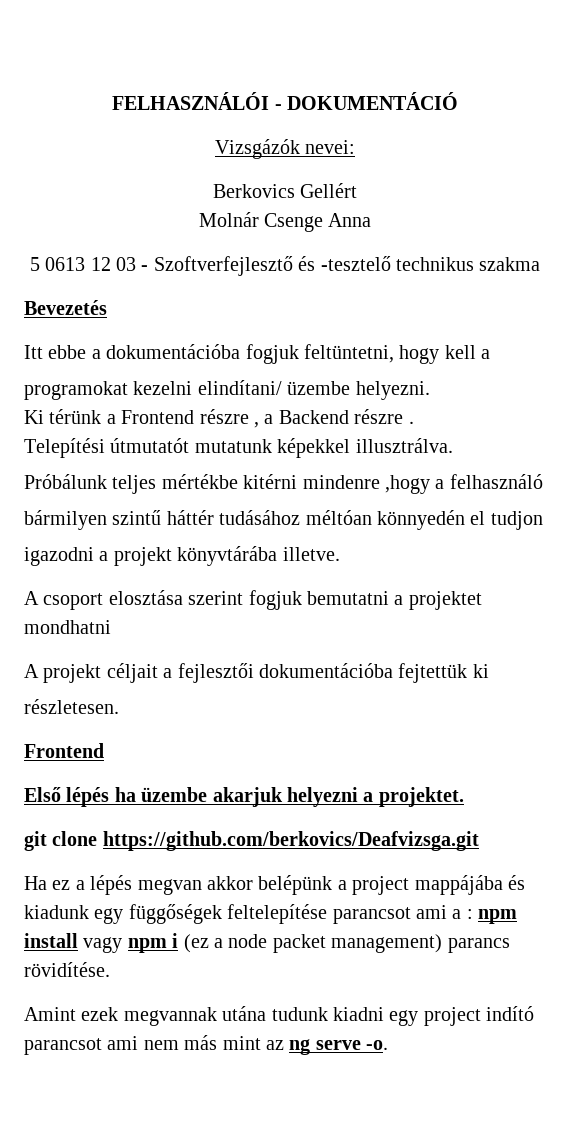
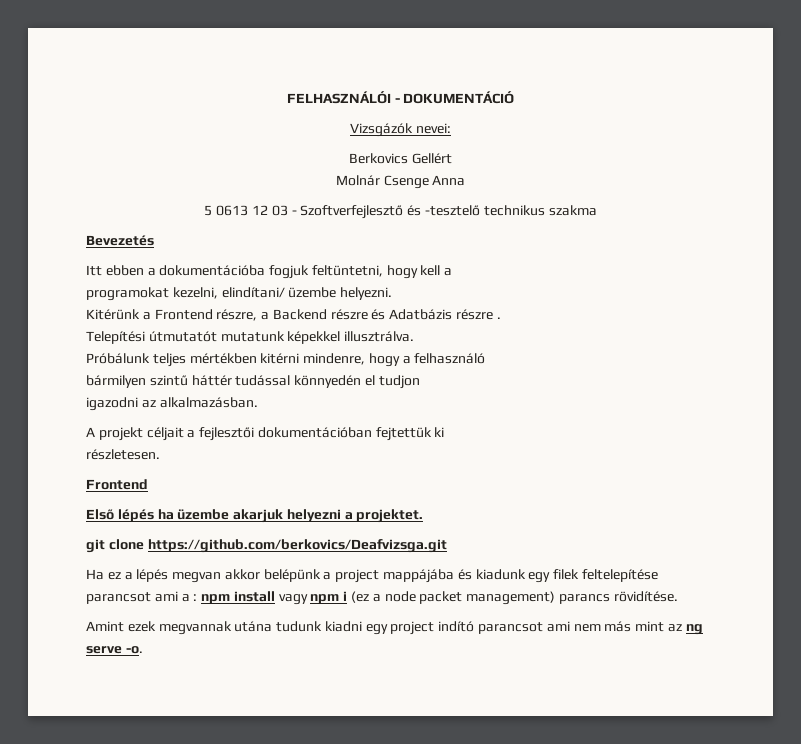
- Itt ebbe a dokumentációba fogjuk feltüntetni, hogy kell a
+ Itt ebben a dokumentációba fogjuk feltüntetni, hogy kell a
- programokat kezelni elindítani/ üzembe helyezni.
+ programokat kezelni, elindítani/ üzembe helyezni.
- Ki térünk a Frontend részre , a Backend részre .
+ Kitérünk a Frontend részre, a Backend részre és Adatbázis részre .
- Próbálunk teljes mértékbe kitérni mindenre ,hogy a felhasználó
+ Próbálunk teljes mértékben kitérni mindenre, hogy a felhasználó
- bármilyen szintű háttér tudásához méltóan könnyedén el tudjon
+ bármilyen szintű háttér tudással könnyedén el tudjon
- igazodni a projekt könyvtárába illetve.
- A csoport elosztása szerint fogjuk bemutatni a projektet mondhatni
+ igazodni az alkalmazásban.
- A projekt céljait a fejlesztői dokumentációba fejtettük ki
+ A projekt céljait a fejlesztői dokumentációban fejtettük ki
- Ha ez a lépés megvan akkor belépünk a project mappájába és kiadunk egy függőségek feltelepítése parancsot ami a : npm install vagy npm i (ez a node packet management) parancs rövidítése.
+ Ha ez a lépés megvan akkor belépünk a project mappájába és kiadunk egy filek feltelepítése parancsot ami a : npm install vagy npm i (ez a node packet management) parancs rövidítése.

